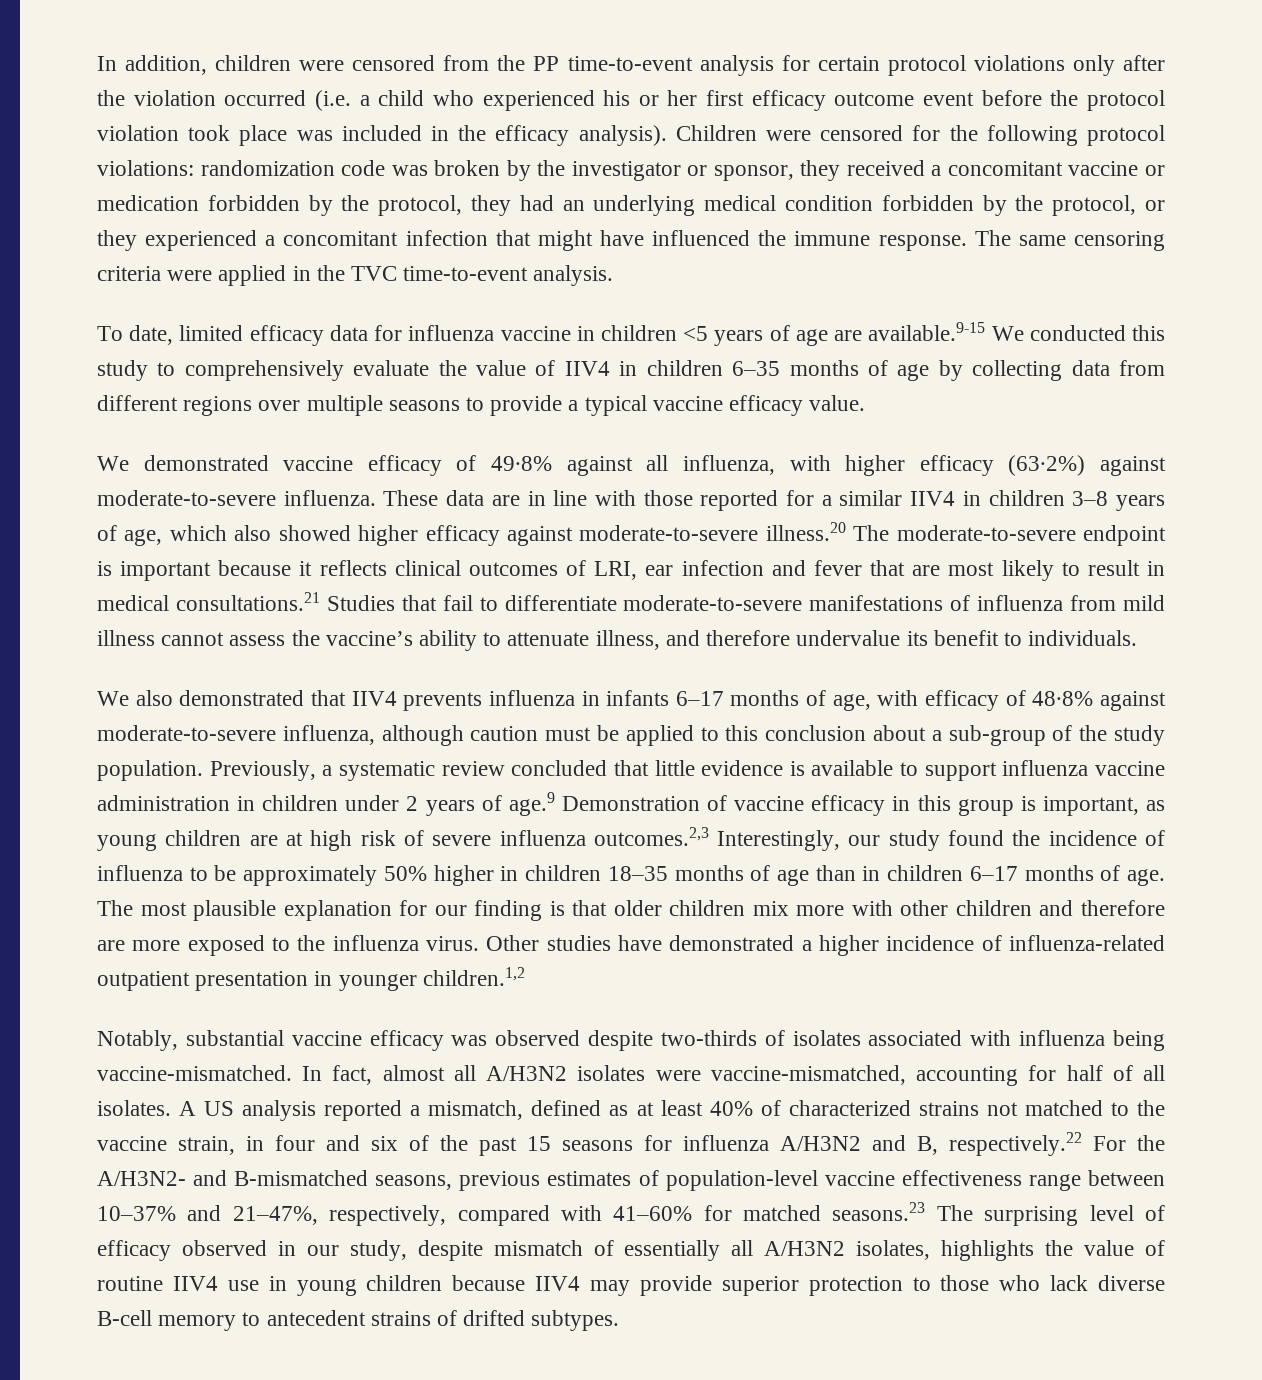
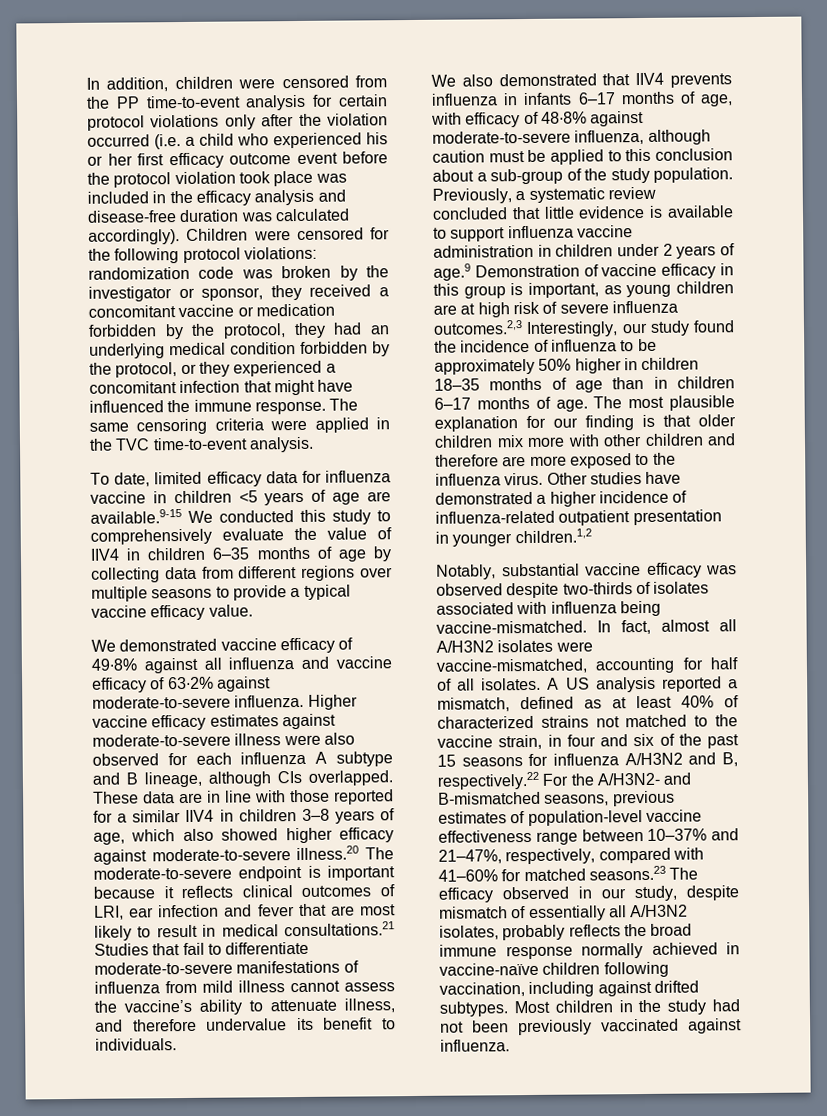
- In addition, children were censored from the PP time-to-event analysis for certain protocol violations only after the violation occurred (i.e. a child who experienced his or her first efficacy outcome event before the protocol violation took place was included in the efficacy analysis).
+ In addition, children were censored from the PP time-to-event analysis for certain protocol violations only after the violation occurred (i.e. a child who experienced his or her first efficacy outcome event before the protocol violation took place was included in the efficacy analysis and disease-free duration was calculated accordingly).
- We demonstrated vaccine efficacy of 49∙8% against all influenza, with higher efficacy (63∙2%) against moderate-to-severe influenza.
+ We demonstrated vaccine efficacy of 49∙8% against all influenza and vaccine efficacy of 63∙2% against moderate-to-severe influenza. Higher vaccine efficacy estimates against moderate-to-severe illness were also observed for each influenza A subtype and B lineage, although CIs overlapped.
- A US analysis reported a mismatch, defined as at least 40% of characterized strains not matched to the vaccine strain, in four and six of the past 15 seasons for influenza A/H3N2 and B, respectively.22 For the A/H3N2- and B-mismatched seasons, previous estimates of population-level vaccine effectiveness range between 10–37% and 21–47%, respectively, compared with 41–60% for matched seasons.23 The surprising level of efficacy observed in our study, despite mismatch of essentially all A/H3N2 isolates, highlights the value of routine IIV4 use in young children because IIV4 may provide superior protection to those who lack diverse B-cell memory to antecedent strains of drifted subtypes.
+ A US analysis reported a mismatch, defined as at least 40% of characterized strains not matched to the vaccine strain, in four and six of the past 15 seasons for influenza A/H3N2 and B, respectively.22 For the A/H3N2- and B-mismatched seasons, previous estimates of population-level vaccine effectiveness range between 10–37% and 21–47%, respectively, compared with 41–60% for matched seasons.23 The efficacy observed in our study, despite mismatch of essentially all A/H3N2 isolates, probably reflects the broad immune response normally achieved in vaccine-naïve children following vaccination, including against drifted subtypes. Most children in the study had not been previously vaccinated against influenza.

